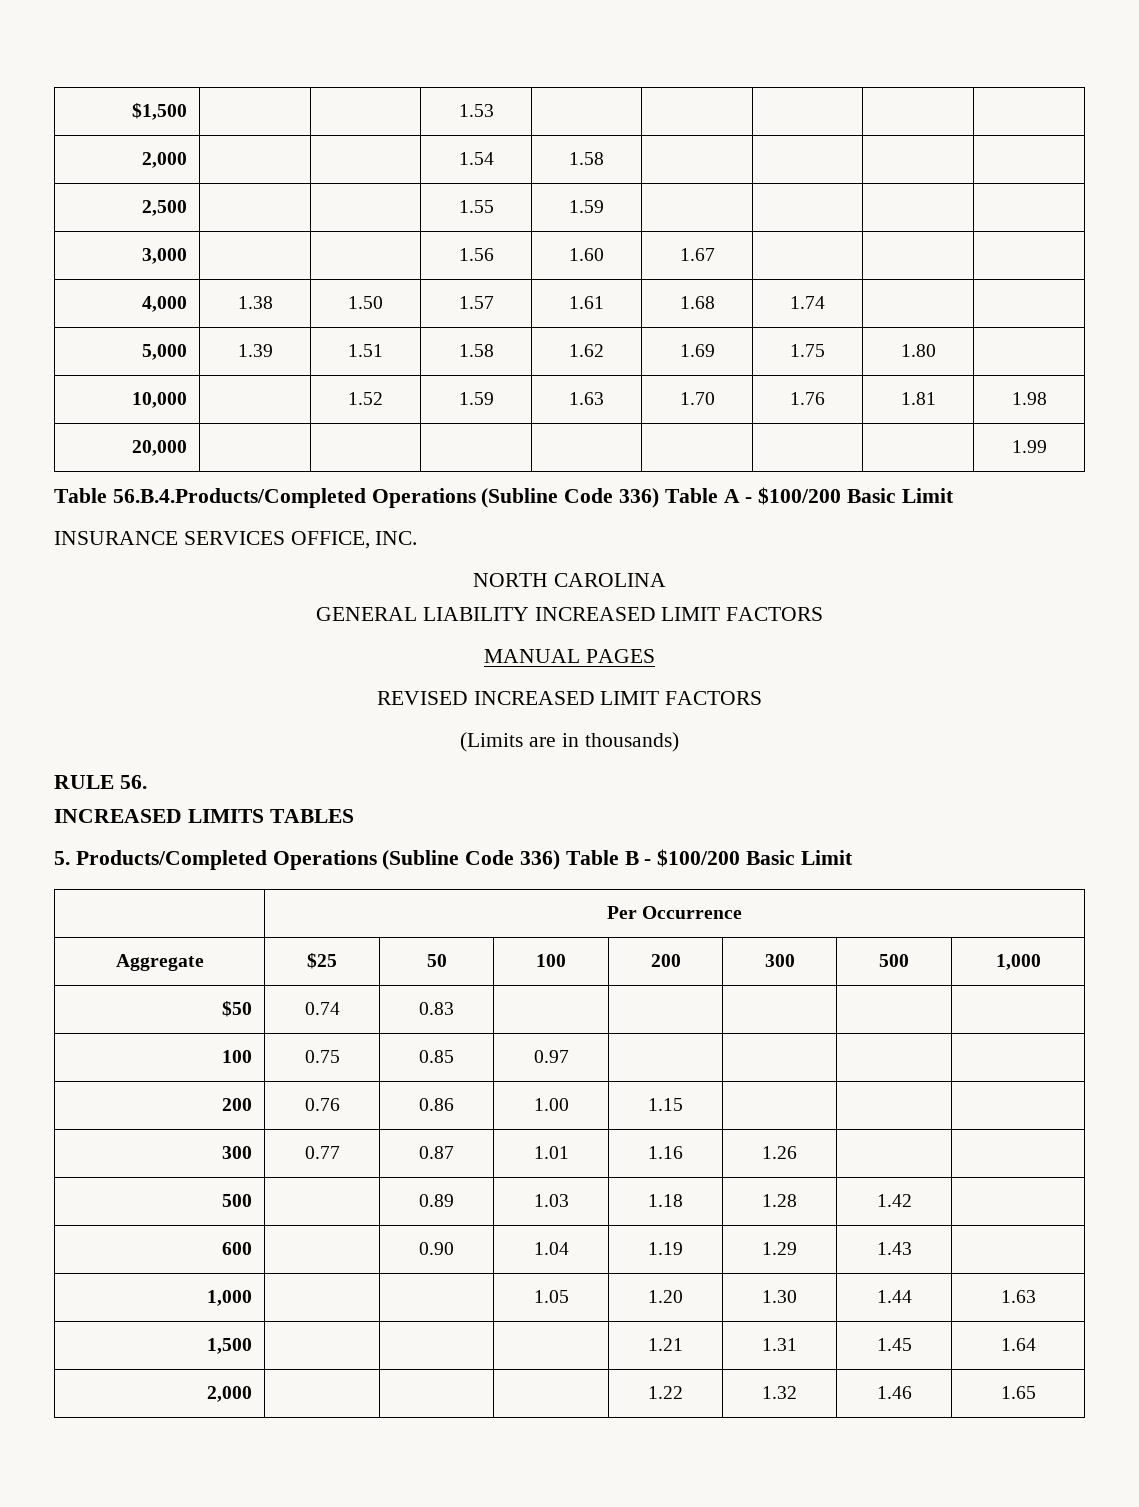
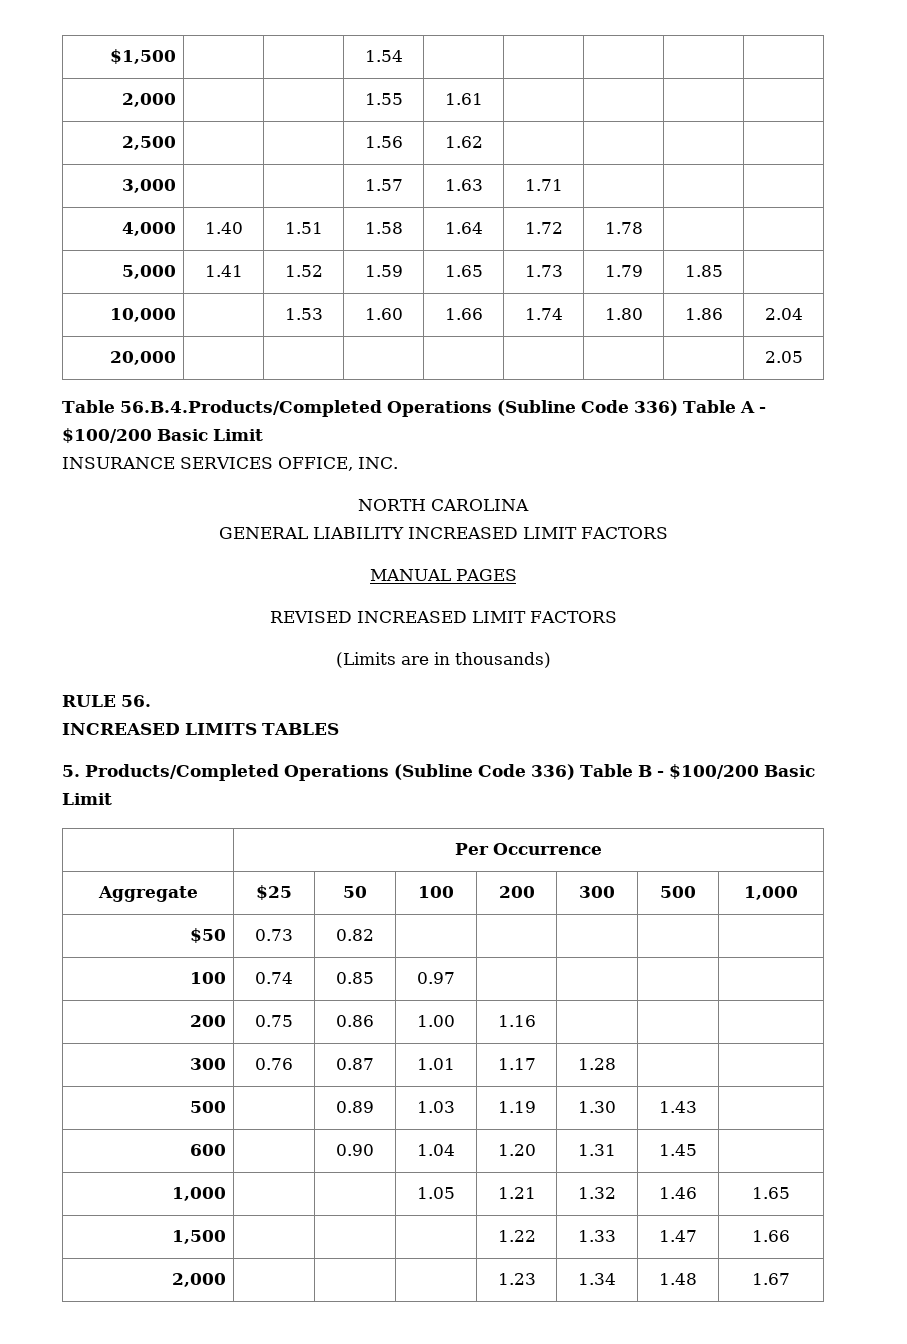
- $1,500 | | | 1.53 | | | | |
- 2,000 | | | 1.54 | 1.58 | | | |
+ $1,500 | | | 1.54 | | | | |
+ 2,000 | | | 1.55 | 1.61 | | | |
- 2,500 | | | 1.55 | 1.59 | | | |
+ 2,500 | | | 1.56 | 1.62 | | | |
- 3,000 | | | 1.56 | 1.60 | 1.67 | | |
- 4,000 | 1.38 | 1.50 | 1.57 | 1.61 | 1.68 | 1.74 | |
- 5,000 | 1.39 | 1.51 | 1.58 | 1.62 | 1.69 | 1.75 | 1.80 |
- 10,000 | | 1.52 | 1.59 | 1.63 | 1.70 | 1.76 | 1.81 | 1.98
+ 3,000 | | | 1.57 | 1.63 | 1.71 | | |
+ 4,000 | 1.40 | 1.51 | 1.58 | 1.64 | 1.72 | 1.78 | |
+ 5,000 | 1.41 | 1.52 | 1.59 | 1.65 | 1.73 | 1.79 | 1.85 |
+ 10,000 | | 1.53 | 1.60 | 1.66 | 1.74 | 1.80 | 1.86 | 2.04
- 20,000 | | | | | | | | 1.99
+ 20,000 | | | | | | | | 2.05
- $50 | 0.74 | 0.83 | | | | |
- 100 | 0.75 | 0.85 | 0.97 | | | |
+ $50 | 0.73 | 0.82 | | | | |
+ 100 | 0.74 | 0.85 | 0.97 | | | |
- 200 | 0.76 | 0.86 | 1.00 | 1.15 | | |
- 300 | 0.77 | 0.87 | 1.01 | 1.16 | 1.26 | |
+ 200 | 0.75 | 0.86 | 1.00 | 1.16 | | |
+ 300 | 0.76 | 0.87 | 1.01 | 1.17 | 1.28 | |
- 500 | | 0.89 | 1.03 | 1.18 | 1.28 | 1.42 |
+ 500 | | 0.89 | 1.03 | 1.19 | 1.30 | 1.43 |
- 600 | | 0.90 | 1.04 | 1.19 | 1.29 | 1.43 |
+ 600 | | 0.90 | 1.04 | 1.20 | 1.31 | 1.45 |
- 1,000 | | | 1.05 | 1.20 | 1.30 | 1.44 | 1.63
- 1,500 | | | | 1.21 | 1.31 | 1.45 | 1.64
- 2,000 | | | | 1.22 | 1.32 | 1.46 | 1.65
+ 1,000 | | | 1.05 | 1.21 | 1.32 | 1.46 | 1.65
+ 1,500 | | | | 1.22 | 1.33 | 1.47 | 1.66
+ 2,000 | | | | 1.23 | 1.34 | 1.48 | 1.67

